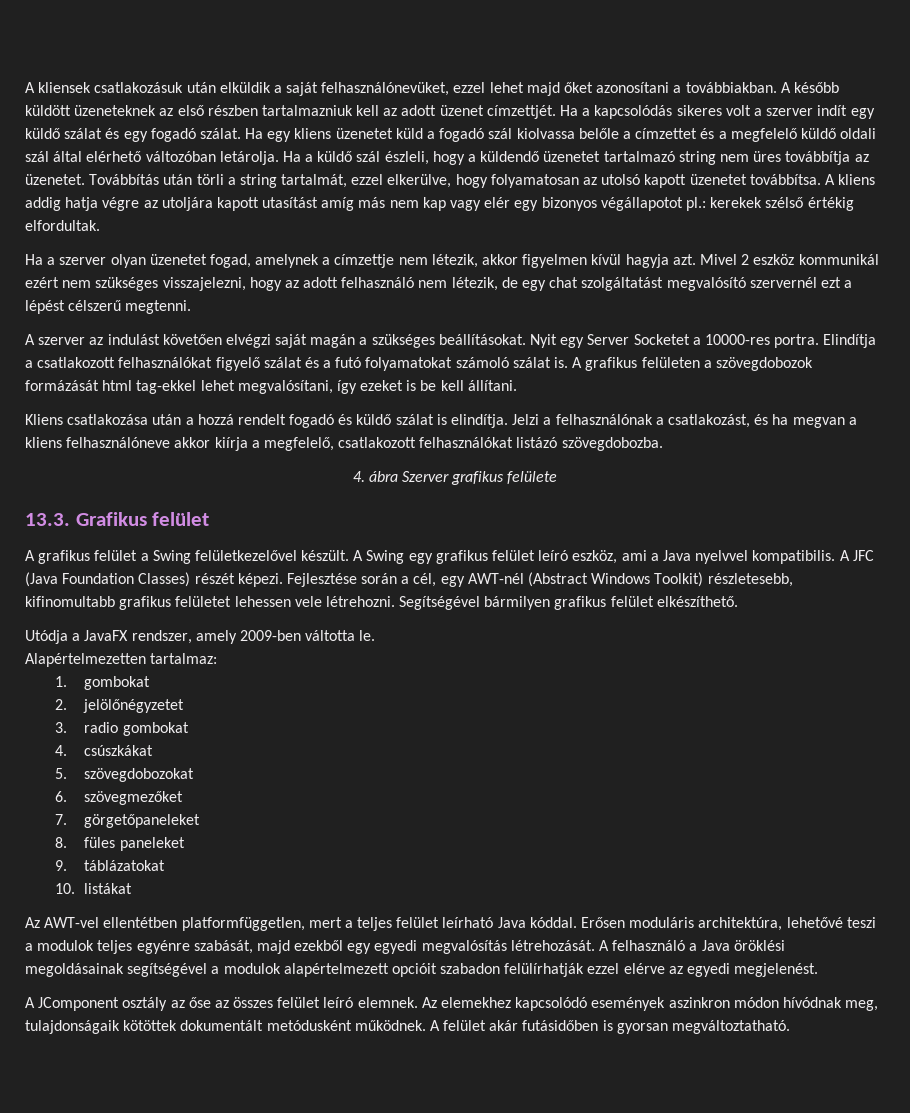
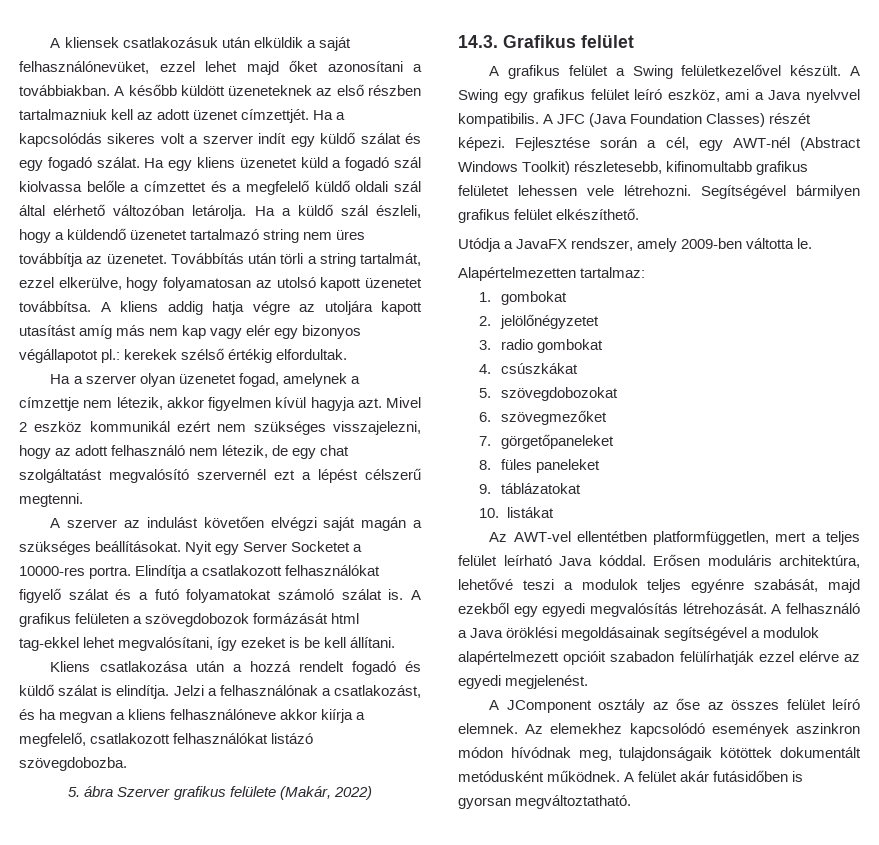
- 4. ábra Szerver grafikus felülete
- 13.3. Grafikus felület
+ 5. ábra Szerver grafikus felülete (Makár, 2022)
+ 14.3. Grafikus felület

